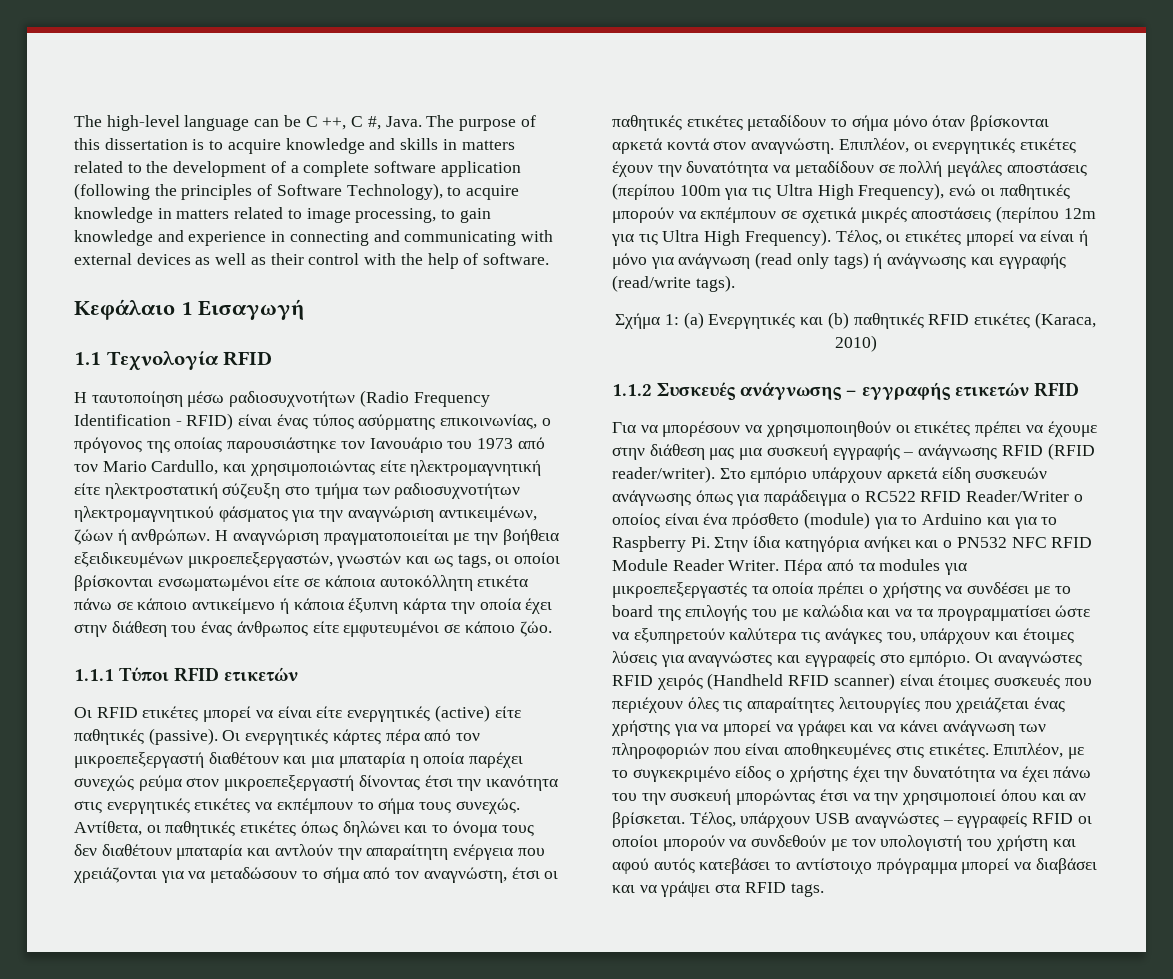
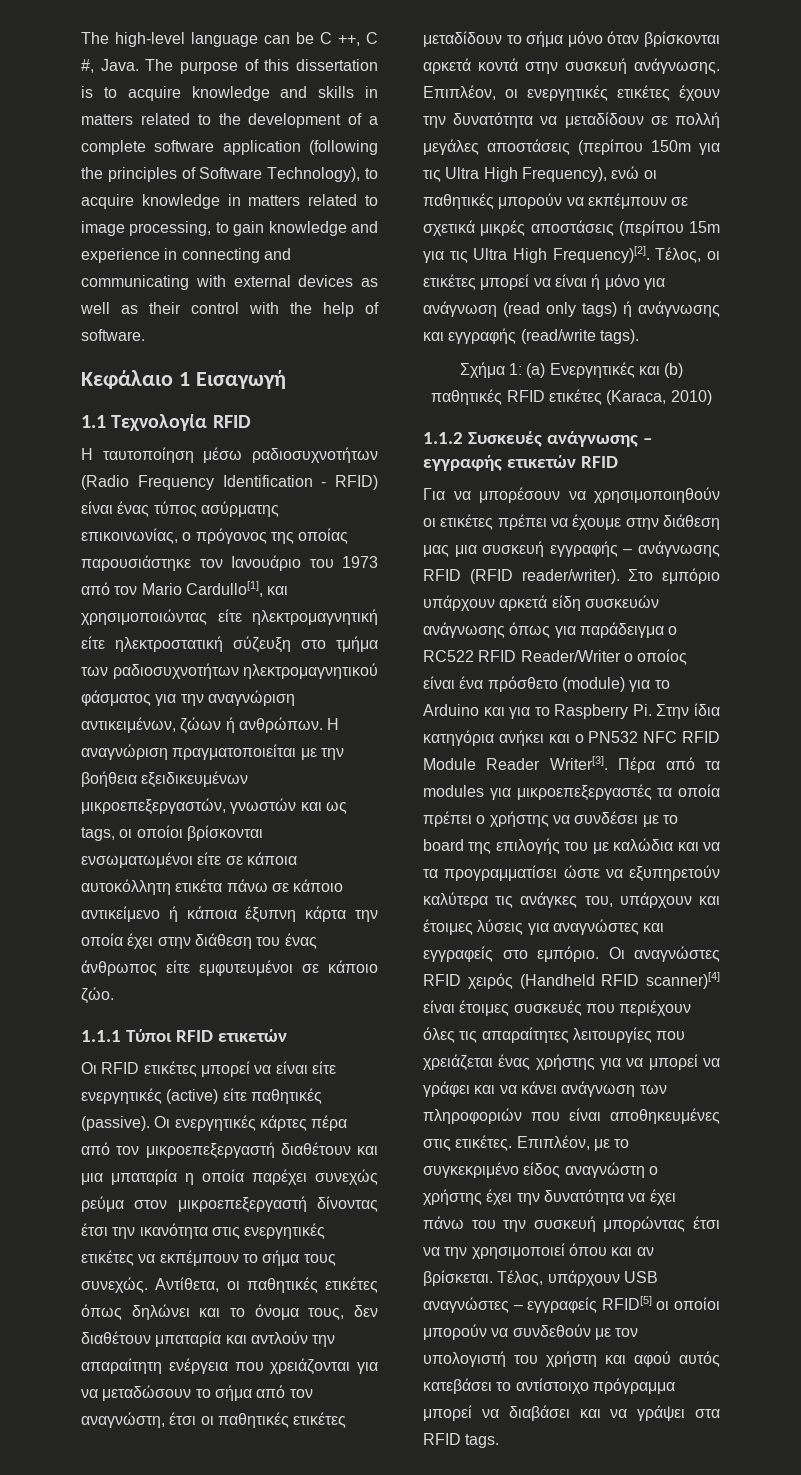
- Η ταυτοποίηση μέσω ραδιοσυχνοτήτων (Radio Frequency Identification - RFID) είναι ένας τύπος ασύρματης επικοινωνίας, ο πρόγονος της οποίας παρουσιάστηκε τον Ιανουάριο του 1973 από τον Mario Cardullo, και χρησιμοποιώντας είτε ηλεκτρομαγνητική είτε ηλεκτροστατική σύζευξη στο τμήμα των ραδιοσυχνοτήτων ηλεκτρομαγνητικού φάσματος για την αναγνώριση αντικειμένων, ζώων ή ανθρώπων.
+ Η ταυτοποίηση μέσω ραδιοσυχνοτήτων (Radio Frequency Identification - RFID) είναι ένας τύπος ασύρματης επικοινωνίας, ο πρόγονος της οποίας παρουσιάστηκε τον Ιανουάριο του 1973 από τον Mario Cardullo[1], και χρησιμοποιώντας είτε ηλεκτρομαγνητική είτε ηλεκτροστατική σύζευξη στο τμήμα των ραδιοσυχνοτήτων ηλεκτρομαγνητικού φάσματος για την αναγνώριση αντικειμένων, ζώων ή ανθρώπων.
- Αντίθετα, οι παθητικές ετικέτες όπως δηλώνει και το όνομα τους δεν διαθέτουν μπαταρία και αντλούν την απαραίτητη ενέργεια που χρειάζονται για να μεταδώσουν το σήμα από τον αναγνώστη, έτσι οι παθητικές ετικέτες μεταδίδουν το σήμα μόνο όταν βρίσκονται αρκετά κοντά στον αναγνώστη.
+ Αντίθετα, οι παθητικές ετικέτες όπως δηλώνει και το όνομα τους, δεν διαθέτουν μπαταρία και αντλούν την απαραίτητη ενέργεια που χρειάζονται για να μεταδώσουν το σήμα από τον αναγνώστη, έτσι οι παθητικές ετικέτες μεταδίδουν το σήμα μόνο όταν βρίσκονται αρκετά κοντά στην συσκευή ανάγνωσης.
- Επιπλέον, οι ενεργητικές ετικέτες έχουν την δυνατότητα να μεταδίδουν σε πολλή μεγάλες αποστάσεις (περίπου 100m για τις Ultra High Frequency), ενώ οι παθητικές μπορούν να εκπέμπουν σε σχετικά μικρές αποστάσεις (περίπου 12m για τις Ultra High Frequency).
+ Επιπλέον, οι ενεργητικές ετικέτες έχουν την δυνατότητα να μεταδίδουν σε πολλή μεγάλες αποστάσεις (περίπου 150m για τις Ultra High Frequency), ενώ οι παθητικές μπορούν να εκπέμπουν σε σχετικά μικρές αποστάσεις (περίπου 15m για τις Ultra High Frequency)[2].
- Στο εμπόριο υπάρχουν αρκετά είδη συσκευών ανάγνωσης όπως για παράδειγμα ο RC522 RFID Reader/Writer o οποίος είναι ένα πρόσθετο (module) για το Arduino και για το Raspberry Pi. Στην ίδια κατηγόρια ανήκει και ο PN532 NFC RFID Module Reader Writer.
+ Στο εμπόριο υπάρχουν αρκετά είδη συσκευών ανάγνωσης όπως για παράδειγμα ο RC522 RFID Reader/Writer o οποίος είναι ένα πρόσθετο (module) για το Arduino και για το Raspberry Pi. Στην ίδια κατηγόρια ανήκει και ο PN532 NFC RFID Module Reader Writer[3].
- Οι αναγνώστες RFID χειρός (Handheld RFID scanner) είναι έτοιμες συσκευές που περιέχουν όλες τις απαραίτητες λειτουργίες που χρειάζεται ένας χρήστης για να μπορεί να γράφει και να κάνει ανάγνωση των πληροφοριών που είναι αποθηκευμένες στις ετικέτες.
+ Οι αναγνώστες RFID χειρός (Handheld RFID scanner)[4] είναι έτοιμες συσκευές που περιέχουν όλες τις απαραίτητες λειτουργίες που χρειάζεται ένας χρήστης για να μπορεί να γράφει και να κάνει ανάγνωση των πληροφοριών που είναι αποθηκευμένες στις ετικέτες.
- Επιπλέον, με το συγκεκριμένο είδος ο χρήστης έχει την δυνατότητα να έχει πάνω του την συσκευή μπορώντας έτσι να την χρησιμοποιεί όπου και αν βρίσκεται.
+ Επιπλέον, με το συγκεκριμένο είδος αναγνώστη ο χρήστης έχει την δυνατότητα να έχει πάνω του την συσκευή μπορώντας έτσι να την χρησιμοποιεί όπου και αν βρίσκεται.
- Τέλος, υπάρχουν USB αναγνώστες – εγγραφείς RFID οι οποίοι μπορούν να συνδεθούν με τον υπολογιστή του χρήστη και αφού αυτός κατεβάσει το αντίστοιχο πρόγραμμα μπορεί να διαβάσει και να γράψει στα RFID tags.
+ Τέλος, υπάρχουν USB αναγνώστες – εγγραφείς RFID[5] οι οποίοι μπορούν να συνδεθούν με τον υπολογιστή του χρήστη και αφού αυτός κατεβάσει το αντίστοιχο πρόγραμμα μπορεί να διαβάσει και να γράψει στα RFID tags.

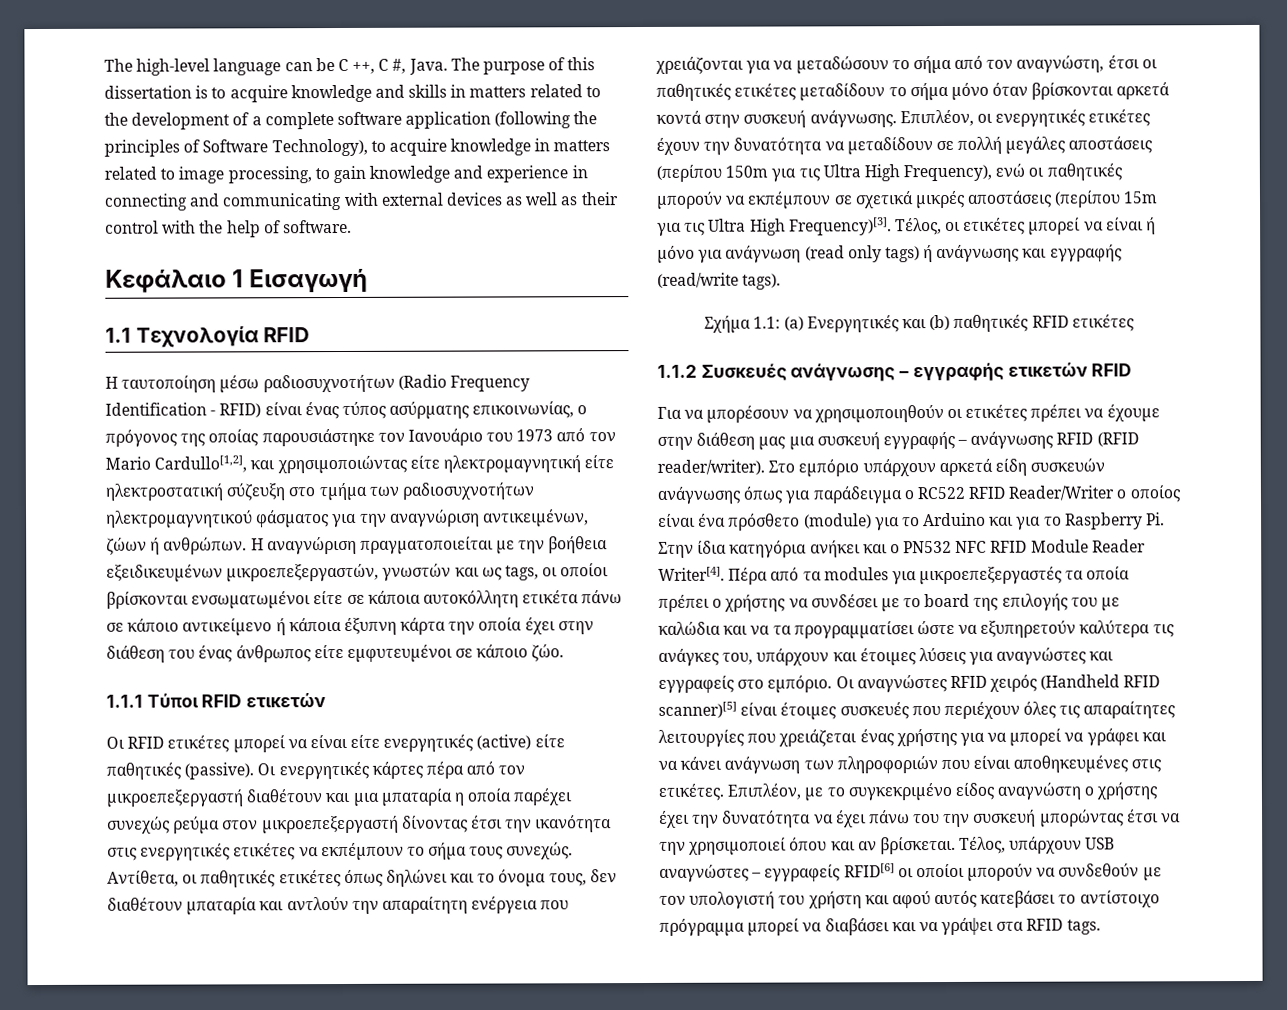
- Η ταυτοποίηση μέσω ραδιοσυχνοτήτων (Radio Frequency Identification - RFID) είναι ένας τύπος ασύρματης επικοινωνίας, ο πρόγονος της οποίας παρουσιάστηκε τον Ιανουάριο του 1973 από τον Mario Cardullo[1], και χρησιμοποιώντας είτε ηλεκτρομαγνητική είτε ηλεκτροστατική σύζευξη στο τμήμα των ραδιοσυχνοτήτων ηλεκτρομαγνητικού φάσματος για την αναγνώριση αντικειμένων, ζώων ή ανθρώπων.
+ Η ταυτοποίηση μέσω ραδιοσυχνοτήτων (Radio Frequency Identification - RFID) είναι ένας τύπος ασύρματης επικοινωνίας, ο πρόγονος της οποίας παρουσιάστηκε τον Ιανουάριο του 1973 από τον Mario Cardullo[1,2], και χρησιμοποιώντας είτε ηλεκτρομαγνητική είτε ηλεκτροστατική σύζευξη στο τμήμα των ραδιοσυχνοτήτων ηλεκτρομαγνητικού φάσματος για την αναγνώριση αντικειμένων, ζώων ή ανθρώπων.
- Επιπλέον, οι ενεργητικές ετικέτες έχουν την δυνατότητα να μεταδίδουν σε πολλή μεγάλες αποστάσεις (περίπου 150m για τις Ultra High Frequency), ενώ οι παθητικές μπορούν να εκπέμπουν σε σχετικά μικρές αποστάσεις (περίπου 15m για τις Ultra High Frequency)[2].
+ Επιπλέον, οι ενεργητικές ετικέτες έχουν την δυνατότητα να μεταδίδουν σε πολλή μεγάλες αποστάσεις (περίπου 150m για τις Ultra High Frequency), ενώ οι παθητικές μπορούν να εκπέμπουν σε σχετικά μικρές αποστάσεις (περίπου 15m για τις Ultra High Frequency)[3].
- Σχήμα 1: (a) Ενεργητικές και (b) παθητικές RFID ετικέτες (Karaca, 2010)
+ Σχήμα 1.1: (a) Ενεργητικές και (b) παθητικές RFID ετικέτες
- Στο εμπόριο υπάρχουν αρκετά είδη συσκευών ανάγνωσης όπως για παράδειγμα ο RC522 RFID Reader/Writer o οποίος είναι ένα πρόσθετο (module) για το Arduino και για το Raspberry Pi. Στην ίδια κατηγόρια ανήκει και ο PN532 NFC RFID Module Reader Writer[3].
+ Στο εμπόριο υπάρχουν αρκετά είδη συσκευών ανάγνωσης όπως για παράδειγμα ο RC522 RFID Reader/Writer o οποίος είναι ένα πρόσθετο (module) για το Arduino και για το Raspberry Pi. Στην ίδια κατηγόρια ανήκει και ο PN532 NFC RFID Module Reader Writer[4].
- Οι αναγνώστες RFID χειρός (Handheld RFID scanner)[4] είναι έτοιμες συσκευές που περιέχουν όλες τις απαραίτητες λειτουργίες που χρειάζεται ένας χρήστης για να μπορεί να γράφει και να κάνει ανάγνωση των πληροφοριών που είναι αποθηκευμένες στις ετικέτες.
+ Οι αναγνώστες RFID χειρός (Handheld RFID scanner)[5] είναι έτοιμες συσκευές που περιέχουν όλες τις απαραίτητες λειτουργίες που χρειάζεται ένας χρήστης για να μπορεί να γράφει και να κάνει ανάγνωση των πληροφοριών που είναι αποθηκευμένες στις ετικέτες.
- Τέλος, υπάρχουν USB αναγνώστες – εγγραφείς RFID[5] οι οποίοι μπορούν να συνδεθούν με τον υπολογιστή του χρήστη και αφού αυτός κατεβάσει το αντίστοιχο πρόγραμμα μπορεί να διαβάσει και να γράψει στα RFID tags.
+ Τέλος, υπάρχουν USB αναγνώστες – εγγραφείς RFID[6] οι οποίοι μπορούν να συνδεθούν με τον υπολογιστή του χρήστη και αφού αυτός κατεβάσει το αντίστοιχο πρόγραμμα μπορεί να διαβάσει και να γράψει στα RFID tags.

